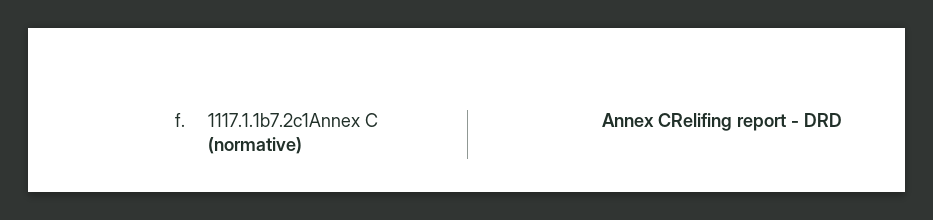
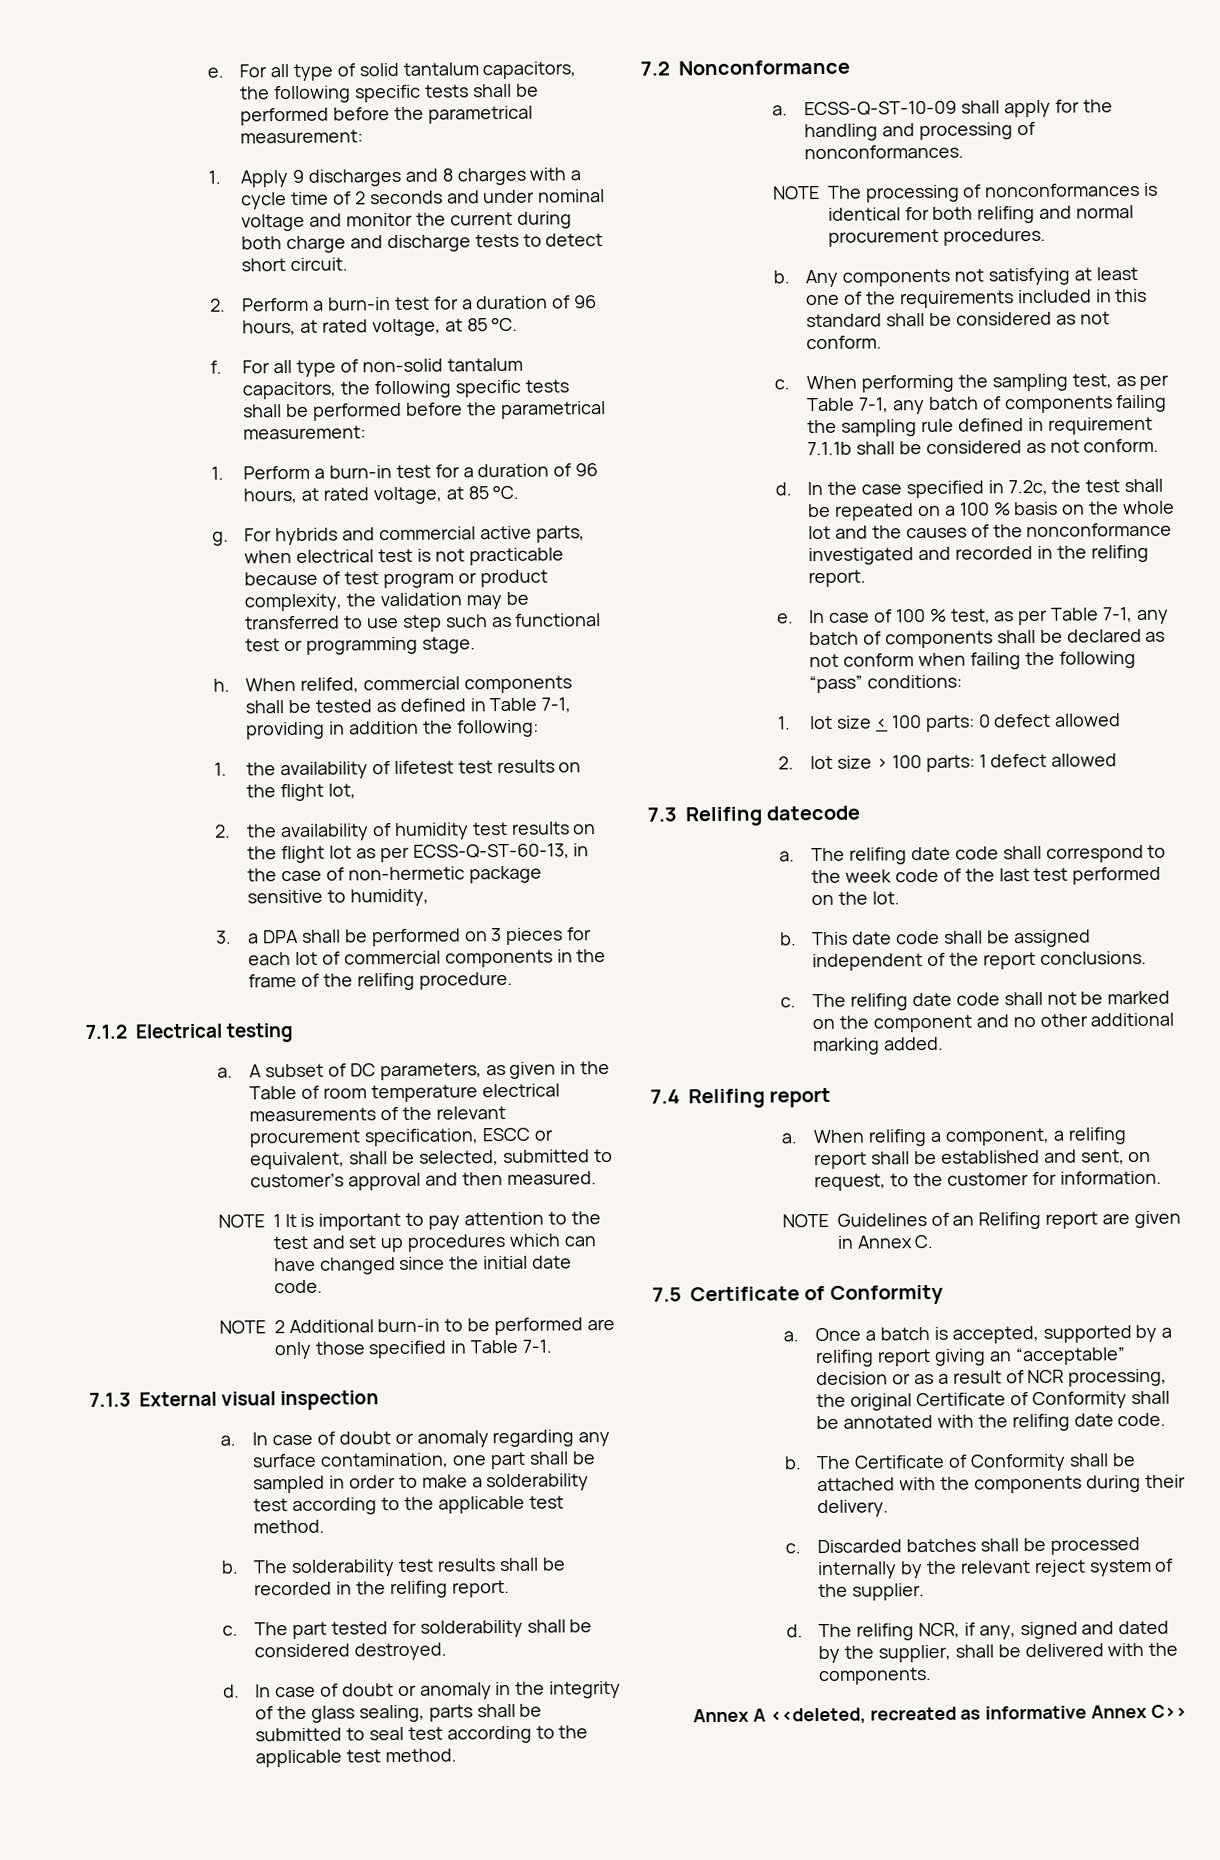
- f. 1117.1.1b7.2c1Annex C (normative)
- Annex CRelifing report - DRD
+ e. For all type of solid tantalum capacitors, the following specific tests shall be performed before the parametrical measurement:
+ 1. Apply 9 discharges and 8 charges with a cycle time of 2 seconds and under nominal voltage and monitor the current during both charge and discharge tests to detect short circuit.
+ 2. Perform a burn-in test for a duration of 96 hours, at rated voltage, at 85 °C.
+ f. For all type of non-solid tantalum capacitors, the following specific tests shall be performed before the parametrical measurement:
+ 1. Perform a burn-in test for a duration of 96 hours, at rated voltage, at 85 °C.
+ g. For hybrids and commercial active parts, when electrical test is not practicable because of test program or product complexity, the validation may be transferred to use step such as functional test or programming stage.
+ h. When relifed, commercial components shall be tested as defined in Table 7-1, providing in addition the following:
+ 1. the availability of lifetest test results on the flight lot,
+ 2. the availability of humidity test results on the flight lot as per ECSS-Q-ST-60-13, in the case of non-hermetic package sensitive to humidity,
+ 3. a DPA shall be performed on 3 pieces for each lot of commercial components in the frame of the relifing procedure.
+ 7.1.2 Electrical testing
+ a. A subset of DC parameters, as given in the Table of room temperature electrical measurements of the relevant procurement specification, ESCC or equivalent, shall be selected, submitted to customer’s approval and then measured.
+ NOTE 1 It is important to pay attention to the test and set up procedures which can have changed since the initial date code.
+ NOTE 2 Additional burn-in to be performed are only those specified in Table 7-1.
+ 7.1.3 External visual inspection
+ a. In case of doubt or anomaly regarding any surface contamination, one part shall be sampled in order to make a solderability test according to the applicable test method.
+ b. The solderability test results shall be recorded in the relifing report.
+ c. The part tested for solderability shall be considered destroyed.
+ d. In case of doubt or anomaly in the integrity of the glass sealing, parts shall be submitted to seal test according to the applicable test method.
+ 7.2 Nonconformance
+ a. ECSS-Q-ST-10-09 shall apply for the handling and processing of nonconformances.
+ NOTE The processing of nonconformances is identical for both relifing and normal procurement procedures.
+ b. Any components not satisfying at least one of the requirements included in this standard shall be considered as not conform.
+ c. When performing the sampling test, as per Table 7-1, any batch of components failing the sampling rule defined in requirement 7.1.1b shall be considered as not conform.
+ d. In the case specified in 7.2c, the test shall be repeated on a 100 % basis on the whole lot and the causes of the nonconformance investigated and recorded in the relifing report.
+ e. In case of 100 % test, as per Table 7-1, any batch of components shall be declared as not conform when failing the following “pass” conditions:
+ 1. lot size < 100 parts: 0 defect allowed
+ 2. lot size > 100 parts: 1 defect allowed
+ 7.3 Relifing datecode
+ a. The relifing date code shall correspond to the week code of the last test performed on the lot.
+ b. This date code shall be assigned independent of the report conclusions.
+ c. The relifing date code shall not be marked on the component and no other additional marking added.
+ 7.4 Relifing report
+ a. When relifing a component, a relifing report shall be established and sent, on request, to the customer for information.
+ NOTE Guidelines of an Relifing report are given in Annex C.
+ 7.5 Certificate of Conformity
+ a. Once a batch is accepted, supported by a relifing report giving an “acceptable” decision or as a result of NCR processing, the original Certificate of Conformity shall be annotated with the relifing date code.
+ b. The Certificate of Conformity shall be attached with the components during their delivery.
+ c. Discarded batches shall be processed internally by the relevant reject system of the supplier.
+ d. The relifing NCR, if any, signed and dated by the supplier, shall be delivered with the components.
+ Annex A <<deleted, recreated as informative Annex C>>

